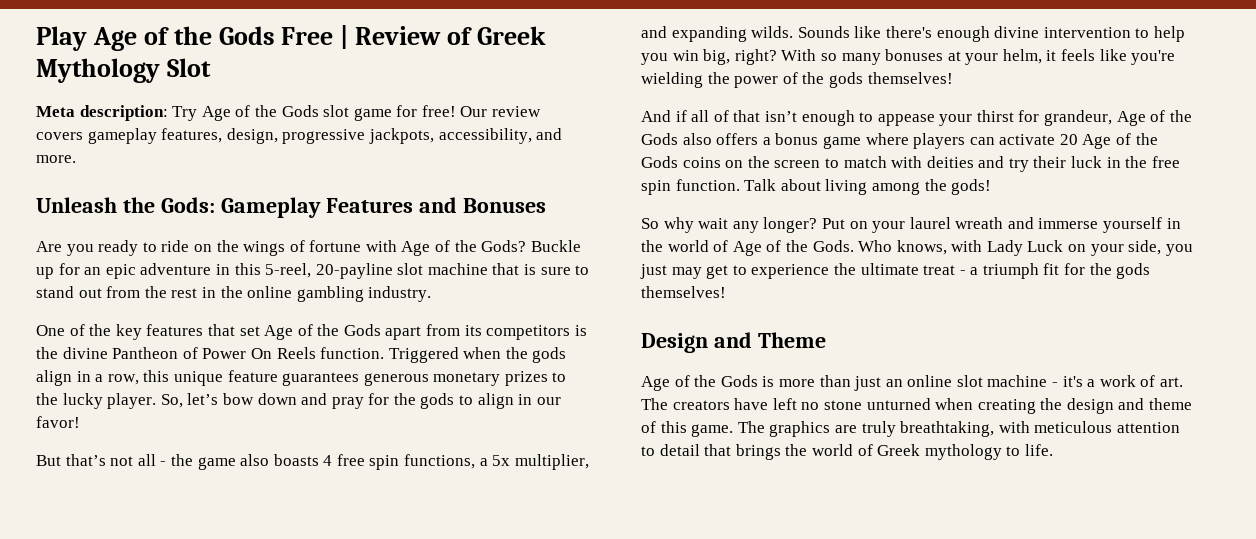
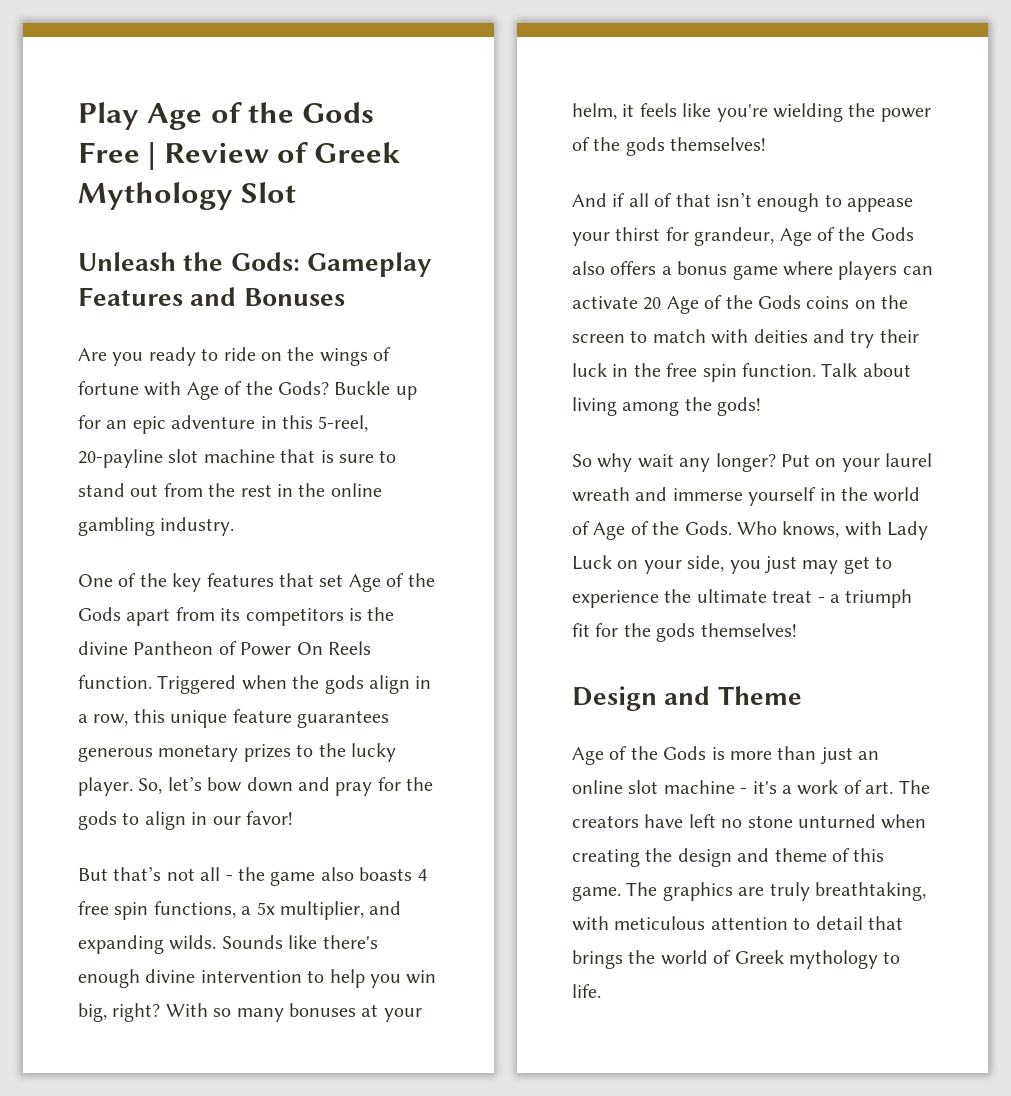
- Meta description: Try Age of the Gods slot game for free! Our review covers gameplay features, design, progressive jackpots, accessibility, and more.

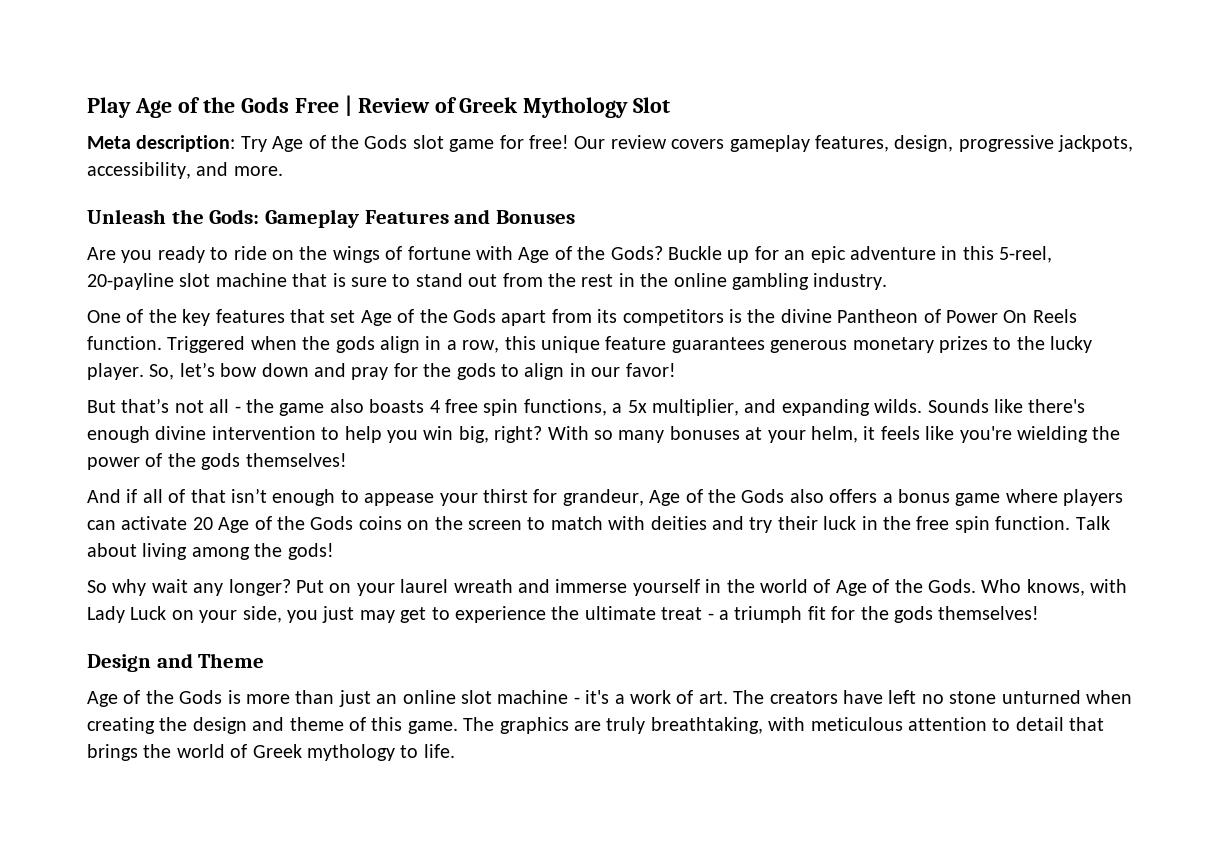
+ Meta description: Try Age of the Gods slot game for free! Our review covers gameplay features, design, progressive jackpots, accessibility, and more.

